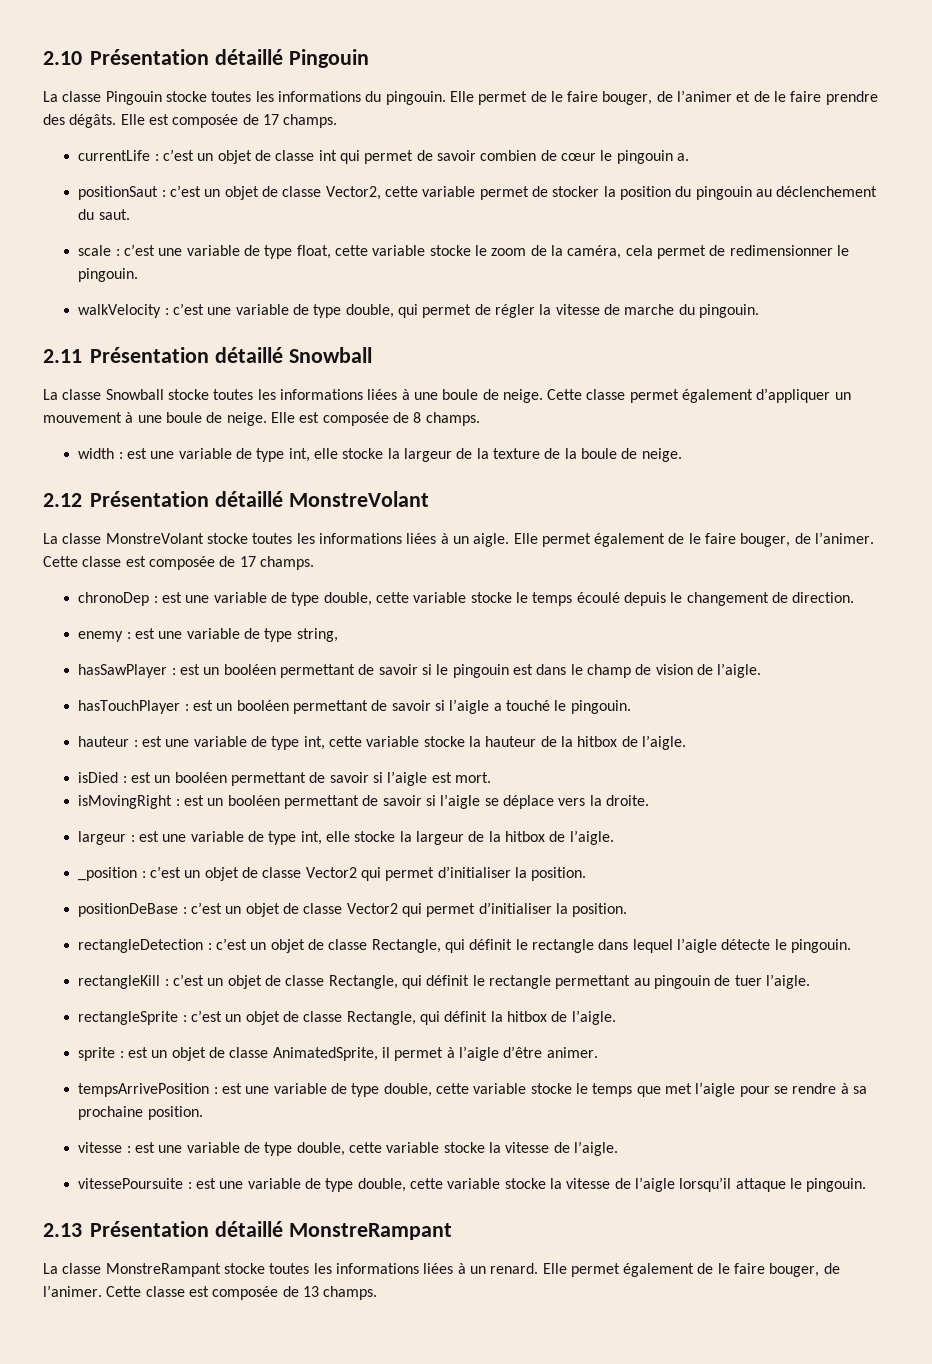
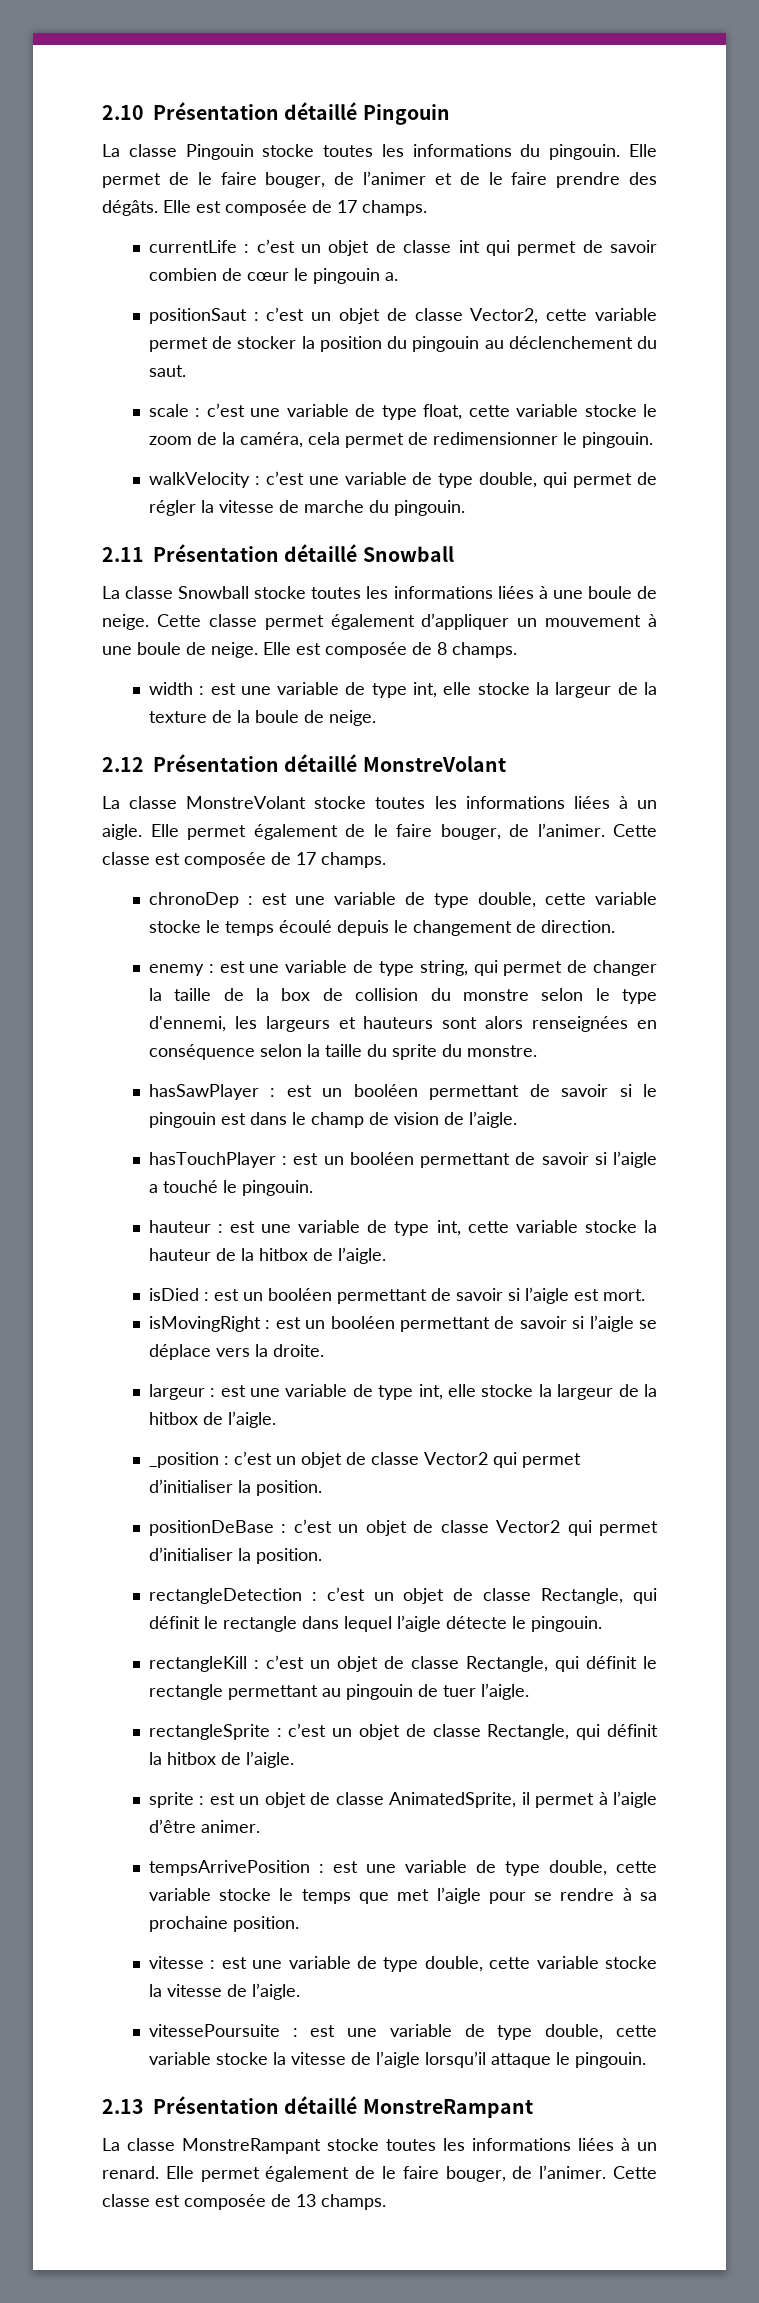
- enemy : est une variable de type string,
+ enemy : est une variable de type string, qui permet de changer la taille de la box de collision du monstre selon le type d'ennemi, les largeurs et hauteurs sont alors renseignées en conséquence selon la taille du sprite du monstre.

